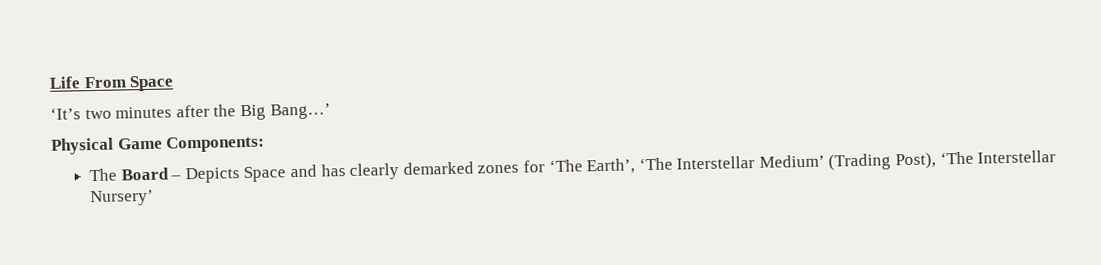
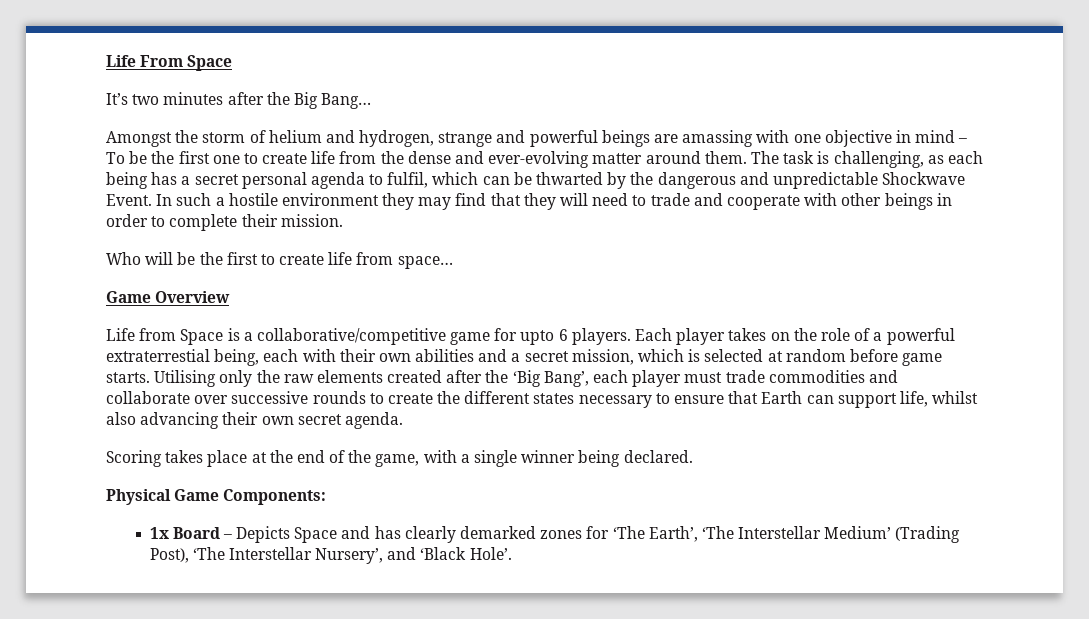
- ‘It’s two minutes after the Big Bang…’
+ It’s two minutes after the Big Bang…
+ Amongst the storm of helium and hydrogen, strange and powerful beings are amassing with one objective in mind – To be the first one to create life from the dense and ever-evolving matter around them. The task is challenging, as each being has a secret personal agenda to fulfil, which can be thwarted by the dangerous and unpredictable Shockwave Event. In such a hostile environment they may find that they will need to trade and cooperate with other beings in order to complete their mission.
+ Who will be the first to create life from space…
+ Game Overview
+ Life from Space is a collaborative/competitive game for upto 6 players. Each player takes on the role of a powerful extraterrestial being, each with their own abilities and a secret mission, which is selected at random before game starts. Utilising only the raw elements created after the ‘Big Bang’, each player must trade commodities and collaborate over successive rounds to create the different states necessary to ensure that Earth can support life, whilst also advancing their own secret agenda.
+ Scoring takes place at the end of the game, with a single winner being declared.
- The Board – Depicts Space and has clearly demarked zones for ‘The Earth’, ‘The Interstellar Medium’ (Trading Post), ‘The Interstellar Nursery’
+ 1x Board – Depicts Space and has clearly demarked zones for ‘The Earth’, ‘The Interstellar Medium’ (Trading Post), ‘The Interstellar Nursery’, and ‘Black Hole’.

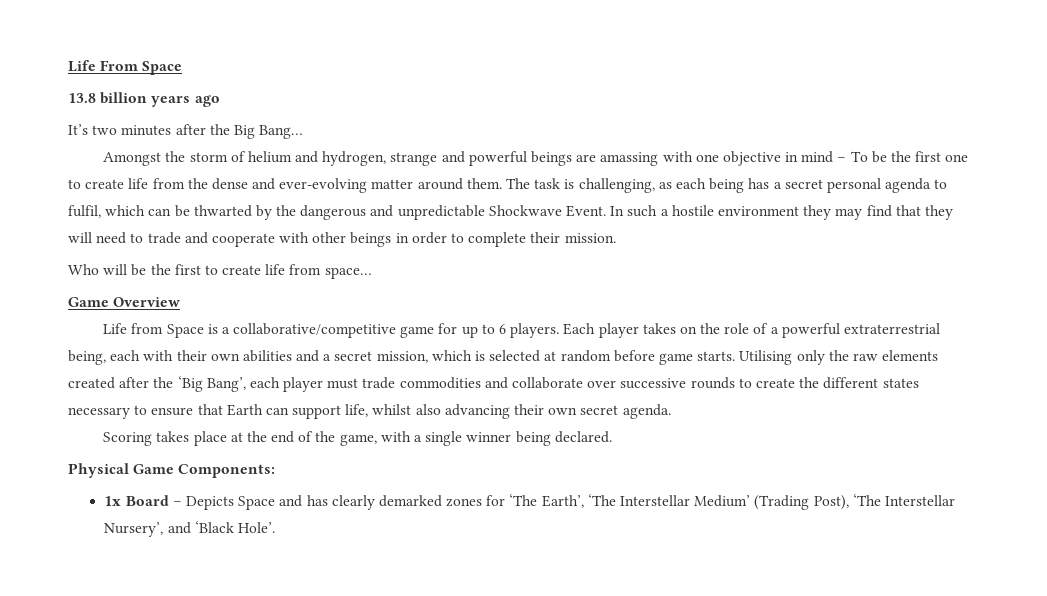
+ 13.8 billion years ago
- Life from Space is a collaborative/competitive game for upto 6 players.
+ Life from Space is a collaborative/competitive game for up to 6 players.
- Each player takes on the role of a powerful extraterrestial being, each with their own abilities and a secret mission, which is selected at random before game starts.
+ Each player takes on the role of a powerful extraterrestrial being, each with their own abilities and a secret mission, which is selected at random before game starts.

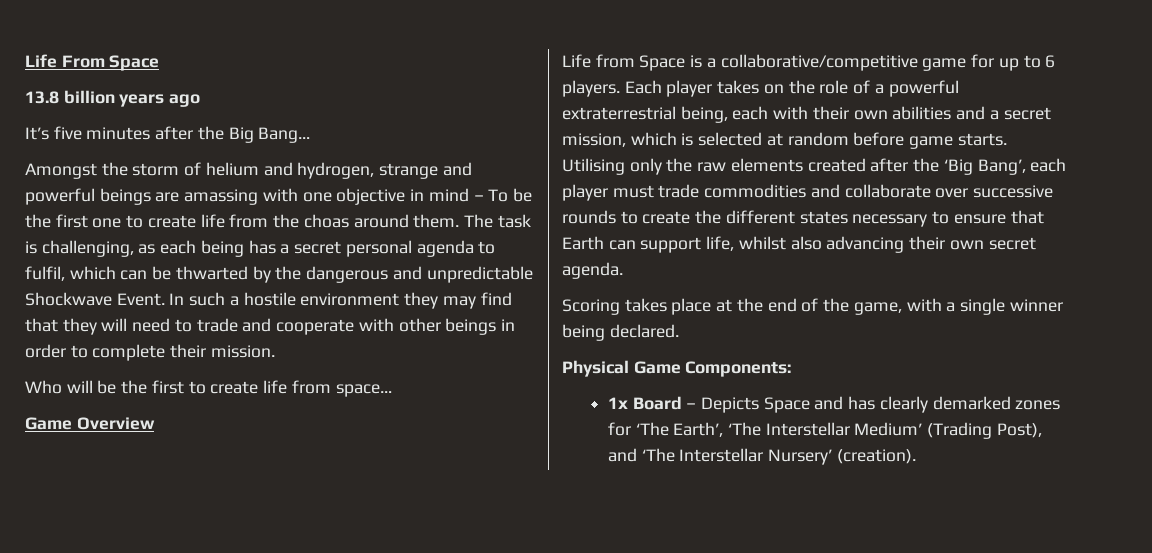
- It’s two minutes after the Big Bang…
+ It’s five minutes after the Big Bang…
- Amongst the storm of helium and hydrogen, strange and powerful beings are amassing with one objective in mind – To be the first one to create life from the dense and ever-evolving matter around them.
+ Amongst the storm of helium and hydrogen, strange and powerful beings are amassing with one objective in mind – To be the first one to create life from the choas around them.
- 1x Board – Depicts Space and has clearly demarked zones for ‘The Earth’, ‘The Interstellar Medium’ (Trading Post), ‘The Interstellar Nursery’, and ‘Black Hole’.
+ 1x Board – Depicts Space and has clearly demarked zones for ‘The Earth’, ‘The Interstellar Medium’ (Trading Post), and ‘The Interstellar Nursery’ (creation).

